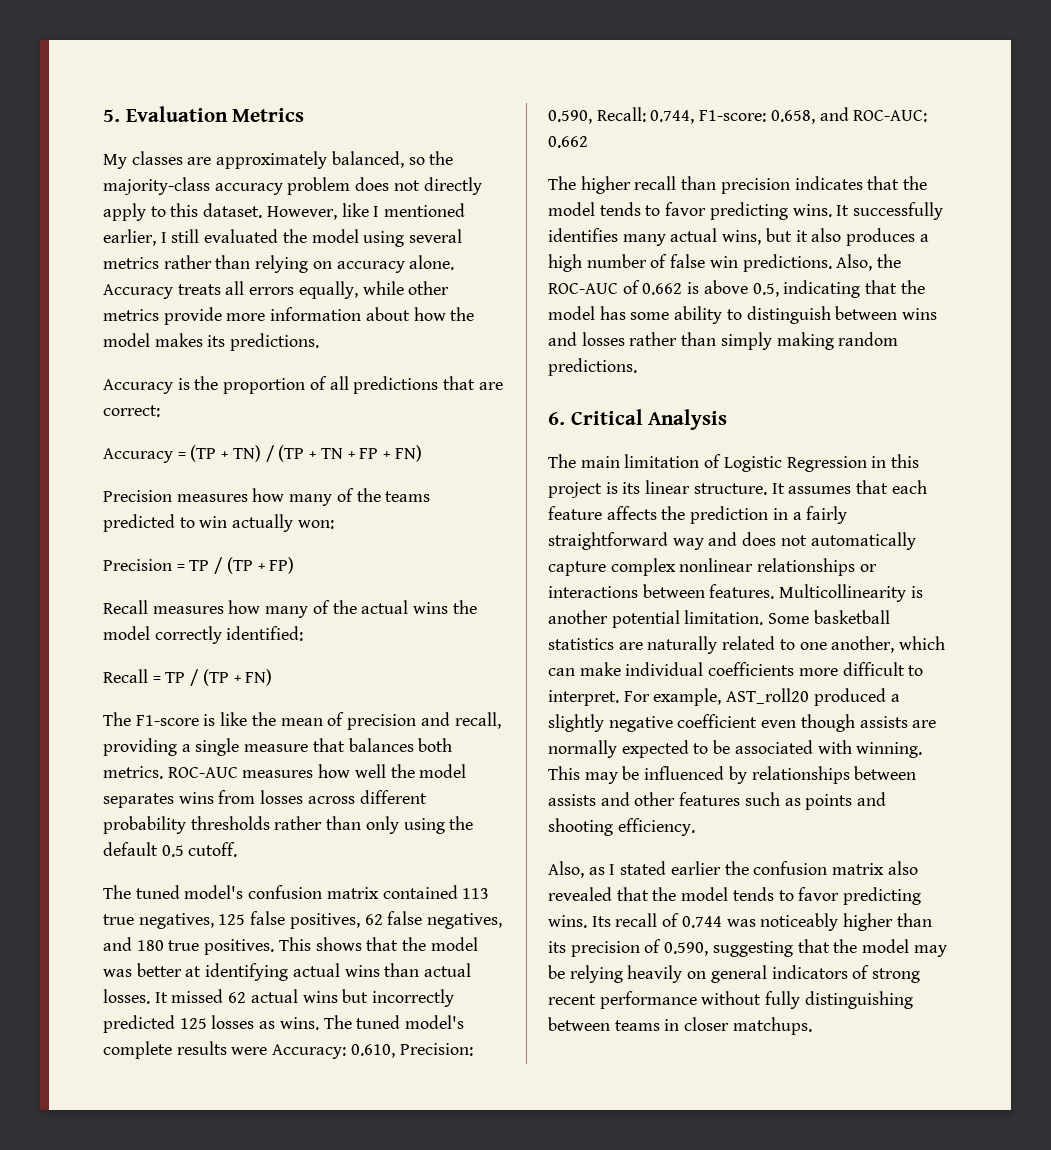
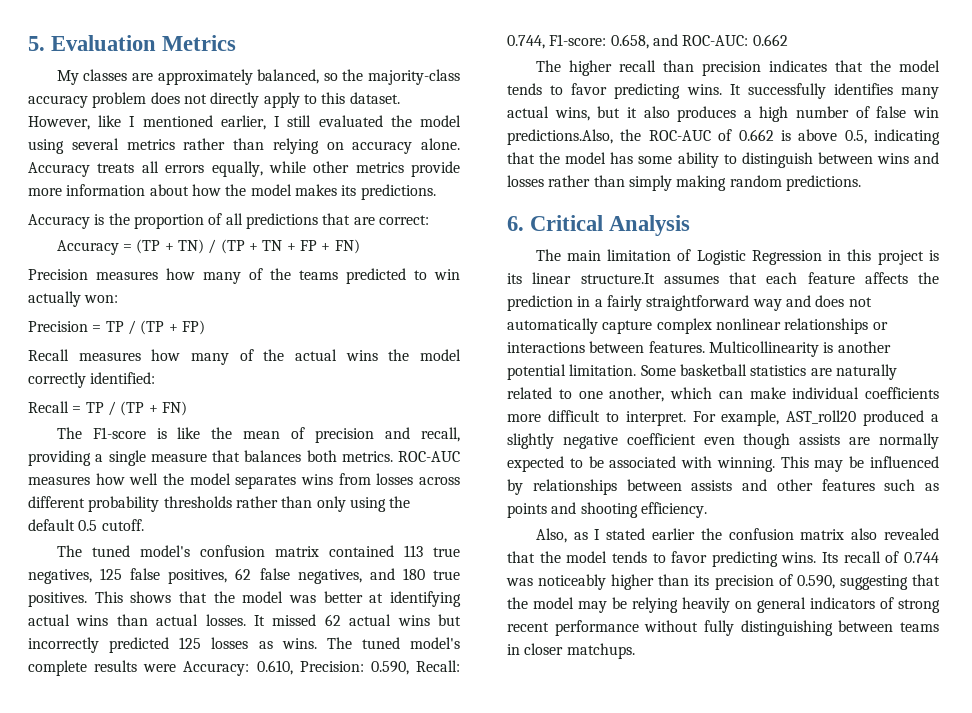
- It successfully identifies many actual wins, but it also produces a high number of false win predictions. Also, the ROC-AUC of 0.662 is above 0.5, indicating that the model has some ability to distinguish between wins and losses rather than simply making random predictions.
+ It successfully identifies many actual wins, but it also produces a high number of false win predictions.Also, the ROC-AUC of 0.662 is above 0.5, indicating that the model has some ability to distinguish between wins and losses rather than simply making random predictions.
- The main limitation of Logistic Regression in this project is its linear structure. It assumes that each feature affects the prediction in a fairly straightforward way and does not automatically capture complex nonlinear relationships or interactions between features.
+ The main limitation of Logistic Regression in this project is its linear structure.It assumes that each feature affects the prediction in a fairly straightforward way and does not automatically capture complex nonlinear relationships or interactions between features.

